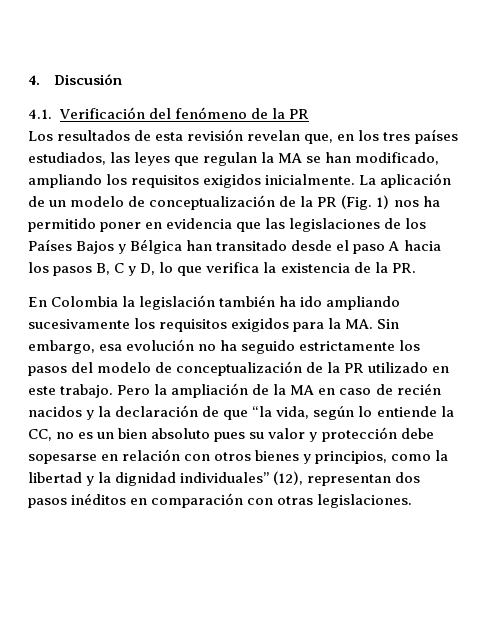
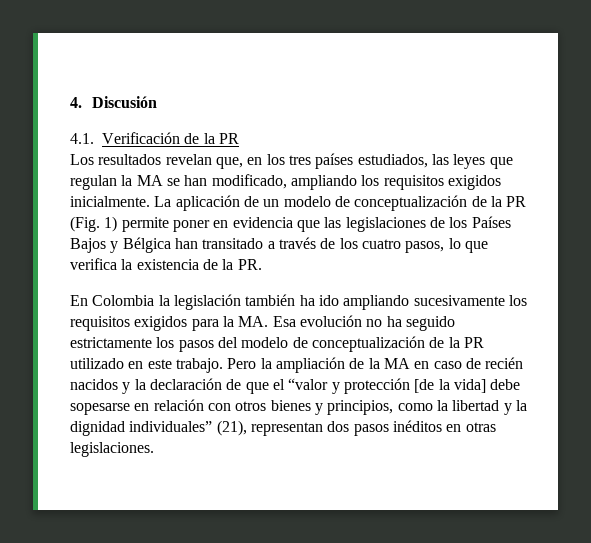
- 4.1. Verificación del fenómeno de la PR
+ 4.1. Verificación de la PR
- Los resultados de esta revisión revelan que, en los tres países estudiados, las leyes que regulan la MA se han modificado, ampliando los requisitos exigidos inicialmente.
+ Los resultados revelan que, en los tres países estudiados, las leyes que regulan la MA se han modificado, ampliando los requisitos exigidos inicialmente.
- La aplicación de un modelo de conceptualización de la PR (Fig. 1) nos ha permitido poner en evidencia que las legislaciones de los Países Bajos y Bélgica han transitado desde el paso A hacia los pasos B, C y D, lo que verifica la existencia de la PR.
+ La aplicación de un modelo de conceptualización de la PR (Fig. 1) permite poner en evidencia que las legislaciones de los Países Bajos y Bélgica han transitado a través de los cuatro pasos, lo que verifica la existencia de la PR.
- En Colombia la legislación también ha ido ampliando sucesivamente los requisitos exigidos para la MA. Sin embargo, esa evolución no ha seguido estrictamente los pasos del modelo de conceptualización de la PR utilizado en este trabajo.
+ En Colombia la legislación también ha ido ampliando sucesivamente los requisitos exigidos para la MA. Esa evolución no ha seguido estrictamente los pasos del modelo de conceptualización de la PR utilizado en este trabajo.
- Pero la ampliación de la MA en caso de recién nacidos y la declaración de que “la vida, según lo entiende la CC, no es un bien absoluto pues su valor y protección debe sopesarse en relación con otros bienes y principios, como la libertad y la dignidad individuales” (12), representan dos pasos inéditos en comparación con otras legislaciones.
+ Pero la ampliación de la MA en caso de recién nacidos y la declaración de que el “valor y protección [de la vida] debe sopesarse en relación con otros bienes y principios, como la libertad y la dignidad individuales” (21), representan dos pasos inéditos en otras legislaciones.

